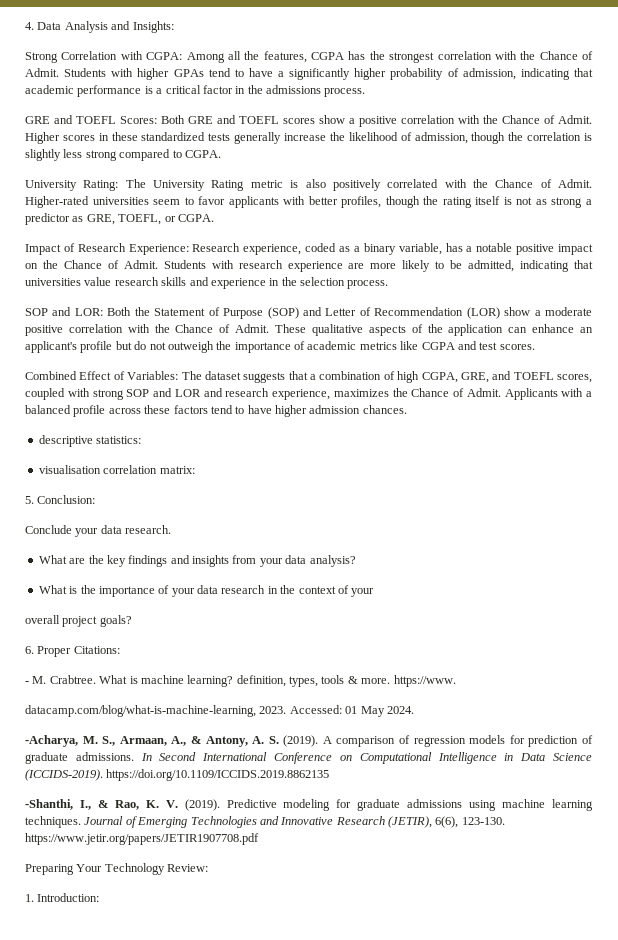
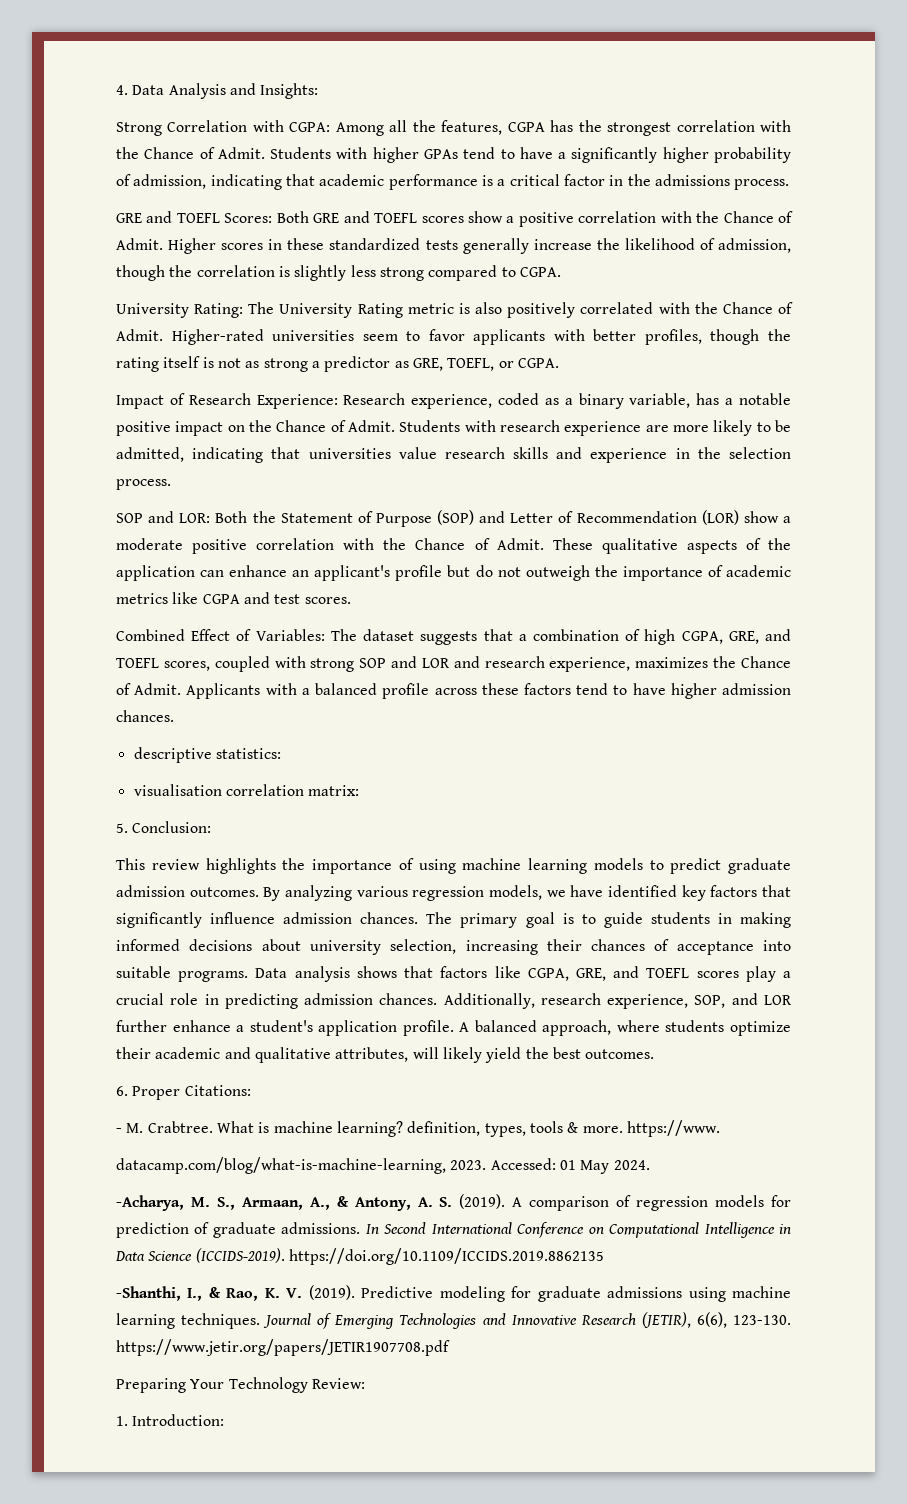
- Conclude your data research.
- What are the key findings and insights from your data analysis?
- What is the importance of your data research in the context of your
- overall project goals?
+ This review highlights the importance of using machine learning models to predict graduate admission outcomes. By analyzing various regression models, we have identified key factors that significantly influence admission chances. The primary goal is to guide students in making informed decisions about university selection, increasing their chances of acceptance into suitable programs. Data analysis shows that factors like CGPA, GRE, and TOEFL scores play a crucial role in predicting admission chances. Additionally, research experience, SOP, and LOR further enhance a student's application profile. A balanced approach, where students optimize their academic and qualitative attributes, will likely yield the best outcomes.

